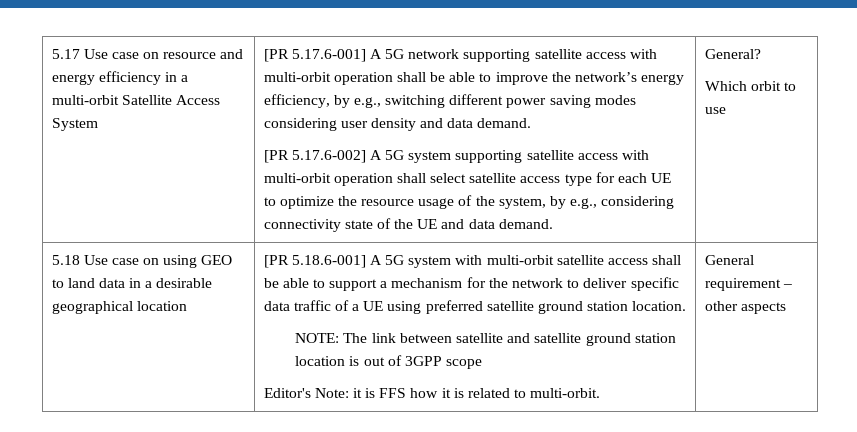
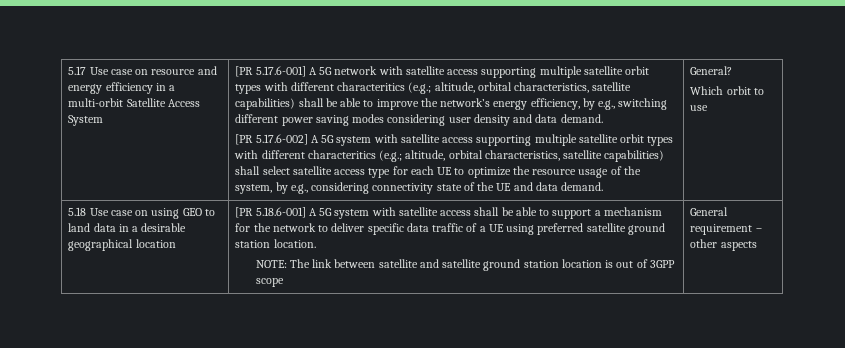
- [PR 5.17.6-001] A 5G network supporting satellite access with multi-orbit operation shall be able to improve the network’s energy efficiency, by e.g., switching different power saving modes considering user density and data demand.
+ [PR 5.17.6-001] A 5G network with satellite access supporting multiple satellite orbit types with different characteritics (e.g.; altitude, orbital characteristics, satellite capabilities) shall be able to improve the network’s energy efficiency, by e.g., switching different power saving modes considering user density and data demand.
- [PR 5.17.6-002] A 5G system supporting satellite access with multi-orbit operation shall select satellite access type for each UE to optimize the resource usage of the system, by e.g., considering connectivity state of the UE and data demand.
+ [PR 5.17.6-002] A 5G system with satellite access supporting multiple satellite orbit types with different characteritics (e.g.; altitude, orbital characteristics, satellite capabilities) shall select satellite access type for each UE to optimize the resource usage of the system, by e.g., considering connectivity state of the UE and data demand.
- [PR 5.18.6-001] A 5G system with multi-orbit satellite access shall be able to support a mechanism for the network to deliver specific data traffic of a UE using preferred satellite ground station location.
+ [PR 5.18.6-001] A 5G system with satellite access shall be able to support a mechanism for the network to deliver specific data traffic of a UE using preferred satellite ground station location.
- Editor's Note: it is FFS how it is related to multi-orbit.

